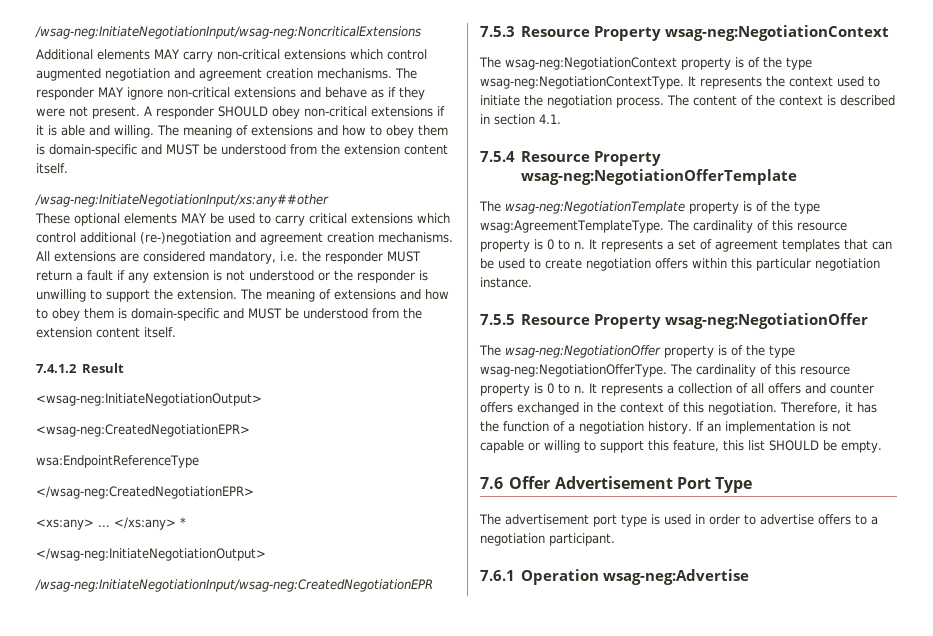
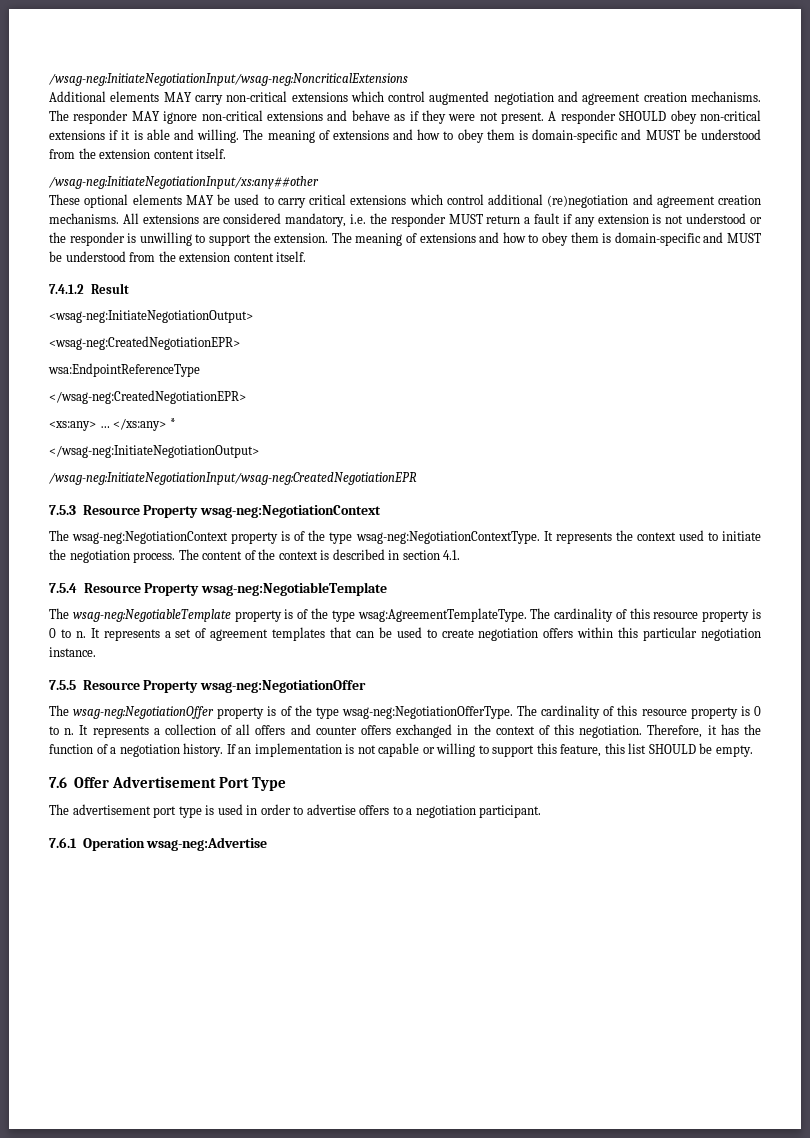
- These optional elements MAY be used to carry critical extensions which control additional (re-)negotiation and agreement creation mechanisms.
+ These optional elements MAY be used to carry critical extensions which control additional (re)negotiation and agreement creation mechanisms.
- 7.5.4 Resource Property wsag-neg:NegotiationOfferTemplate
- The wsag-neg:NegotiationTemplate property is of the type wsag:AgreementTemplateType.
+ 7.5.4 Resource Property wsag-neg:NegotiableTemplate
+ The wsag-neg:NegotiableTemplate property is of the type wsag:AgreementTemplateType.

